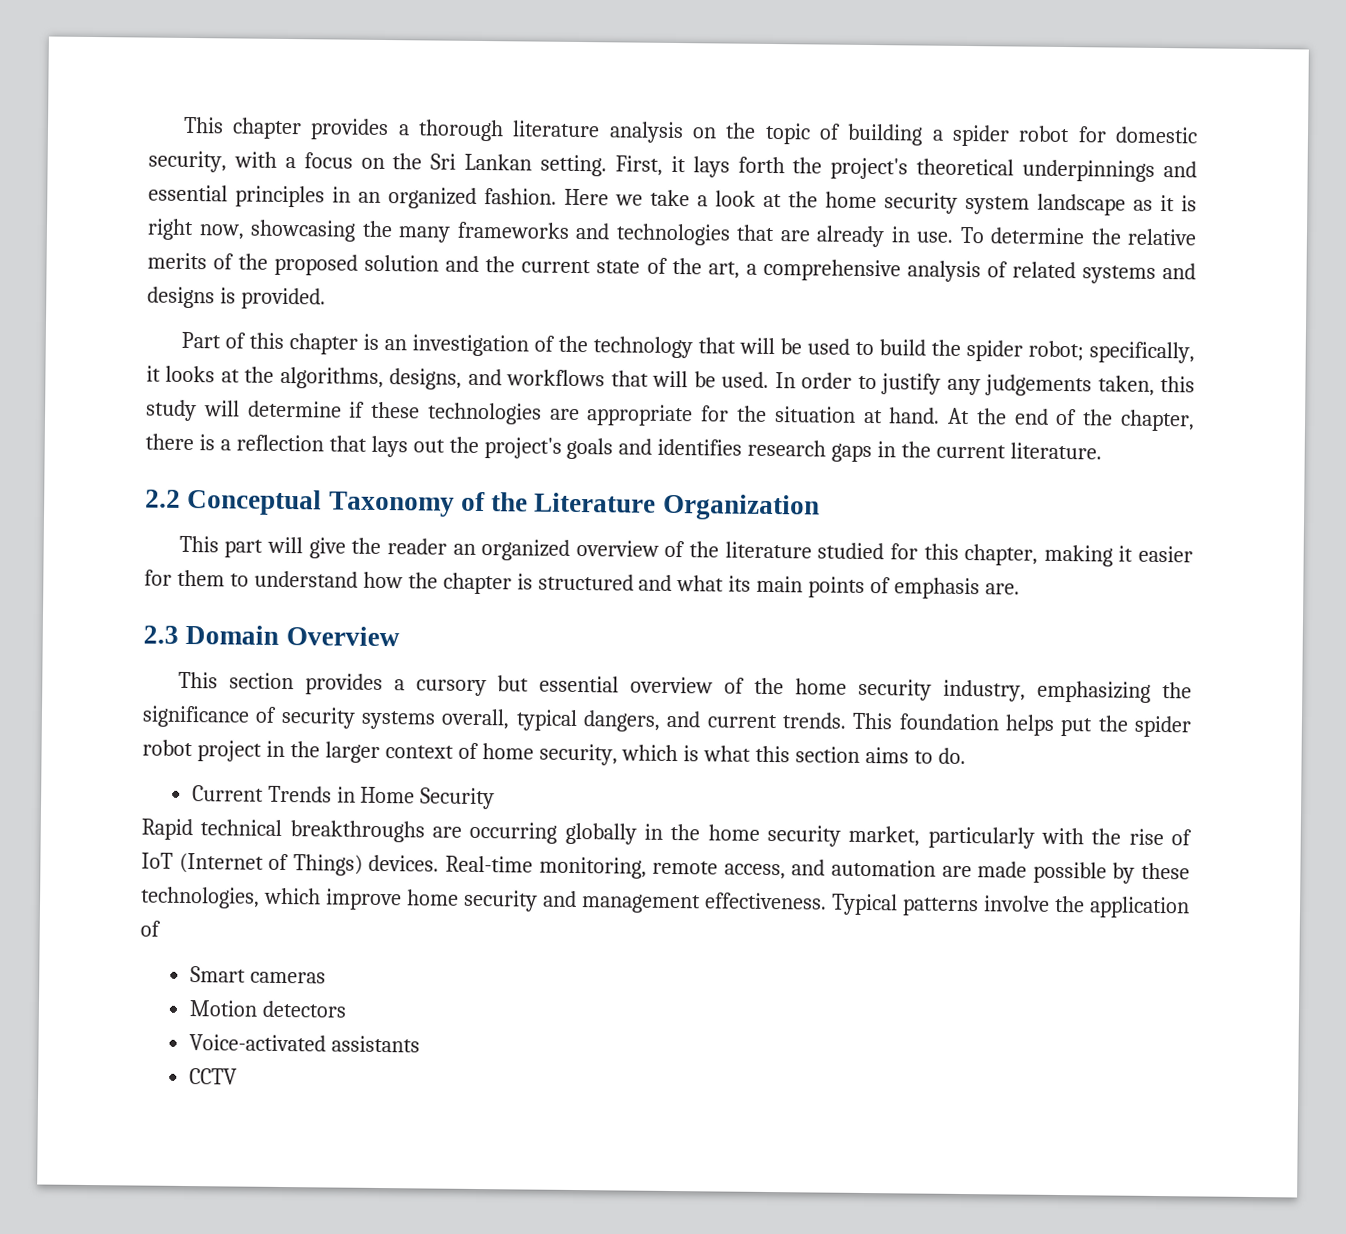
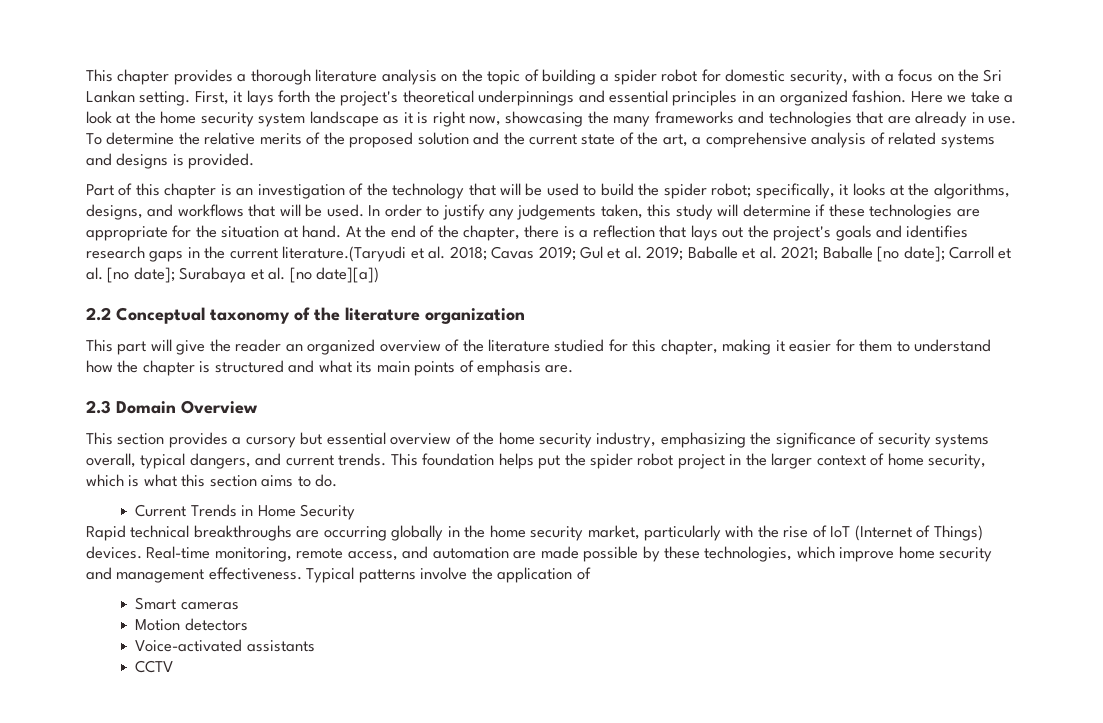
- At the end of the chapter, there is a reflection that lays out the project's goals and identifies research gaps in the current literature.
+ At the end of the chapter, there is a reflection that lays out the project's goals and identifies research gaps in the current literature.(Taryudi et al. 2018; Cavas 2019; Gul et al. 2019; Baballe et al. 2021; Baballe [no date]; Carroll et al. [no date]; Surabaya et al. [no date][a])
- 2.2 Conceptual Taxonomy of the Literature Organization
+ 2.2 Conceptual taxonomy of the literature organization

